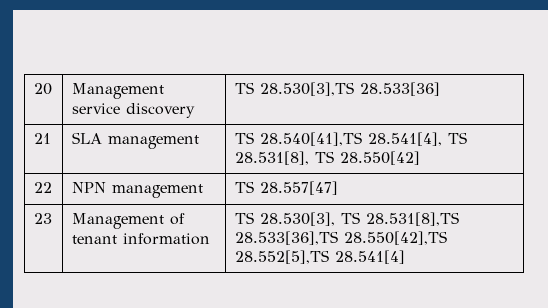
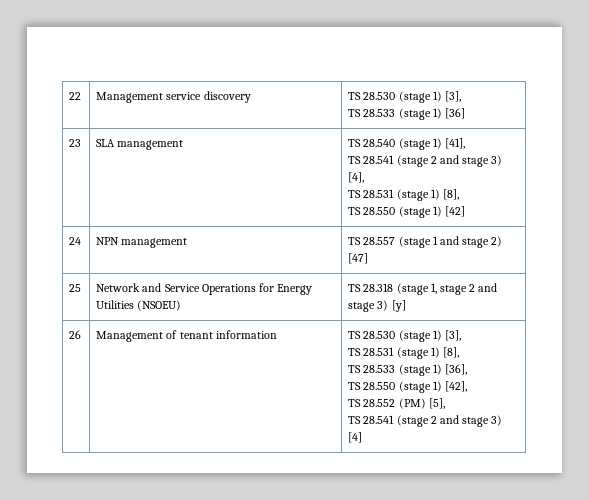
- 20 | Management service discovery | TS 28.530[3],TS 28.533[36]
- 21 | SLA management | TS 28.540[41],TS 28.541[4], TS 28.531[8], TS 28.550[42]
- 22 | NPN management | TS 28.557[47]
- 23 | Management of tenant information | TS 28.530[3], TS 28.531[8],TS 28.533[36],TS 28.550[42],TS 28.552[5],TS 28.541[4]
+ 22 | Management service discovery | TS 28.530 (stage 1) [3],
+ TS 28.533 (stage 1) [36]
+ 23 | SLA management | TS 28.540 (stage 1) [41],
+ TS 28.541 (stage 2 and stage 3) [4],
+ TS 28.531 (stage 1) [8],
+ TS 28.550 (stage 1) [42]
+ 24 | NPN management | TS 28.557 (stage 1 and stage 2) [47]
+ 25 | Network and Service Operations for Energy Utilities (NSOEU) | TS 28.318 (stage 1, stage 2 and stage 3) [y]
+ 26 | Management of tenant information | TS 28.530 (stage 1) [3],
+ TS 28.531 (stage 1) [8],
+ TS 28.533 (stage 1) [36],
+ TS 28.550 (stage 1) [42],
+ TS 28.552 (PM) [5],
+ TS 28.541 (stage 2 and stage 3) [4]

